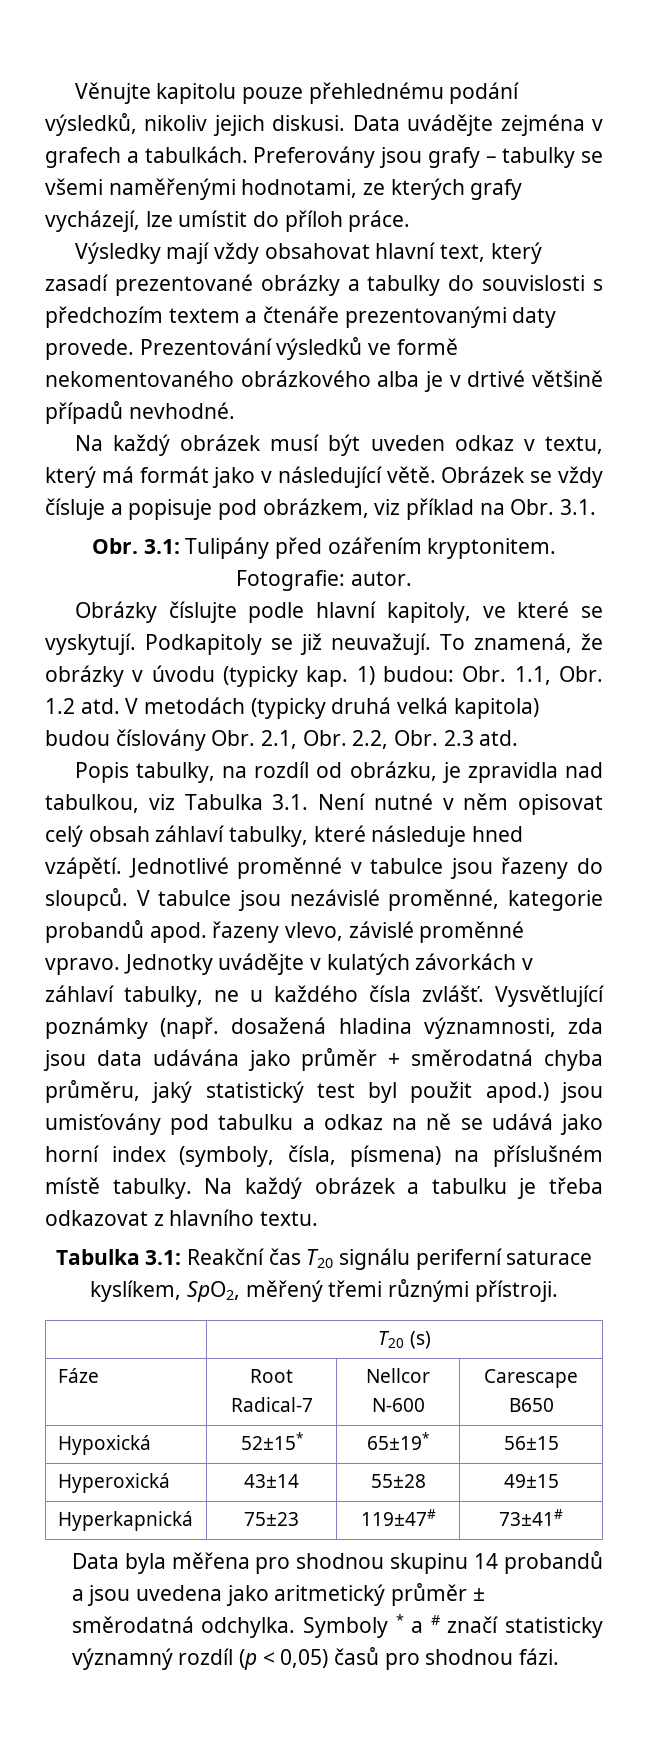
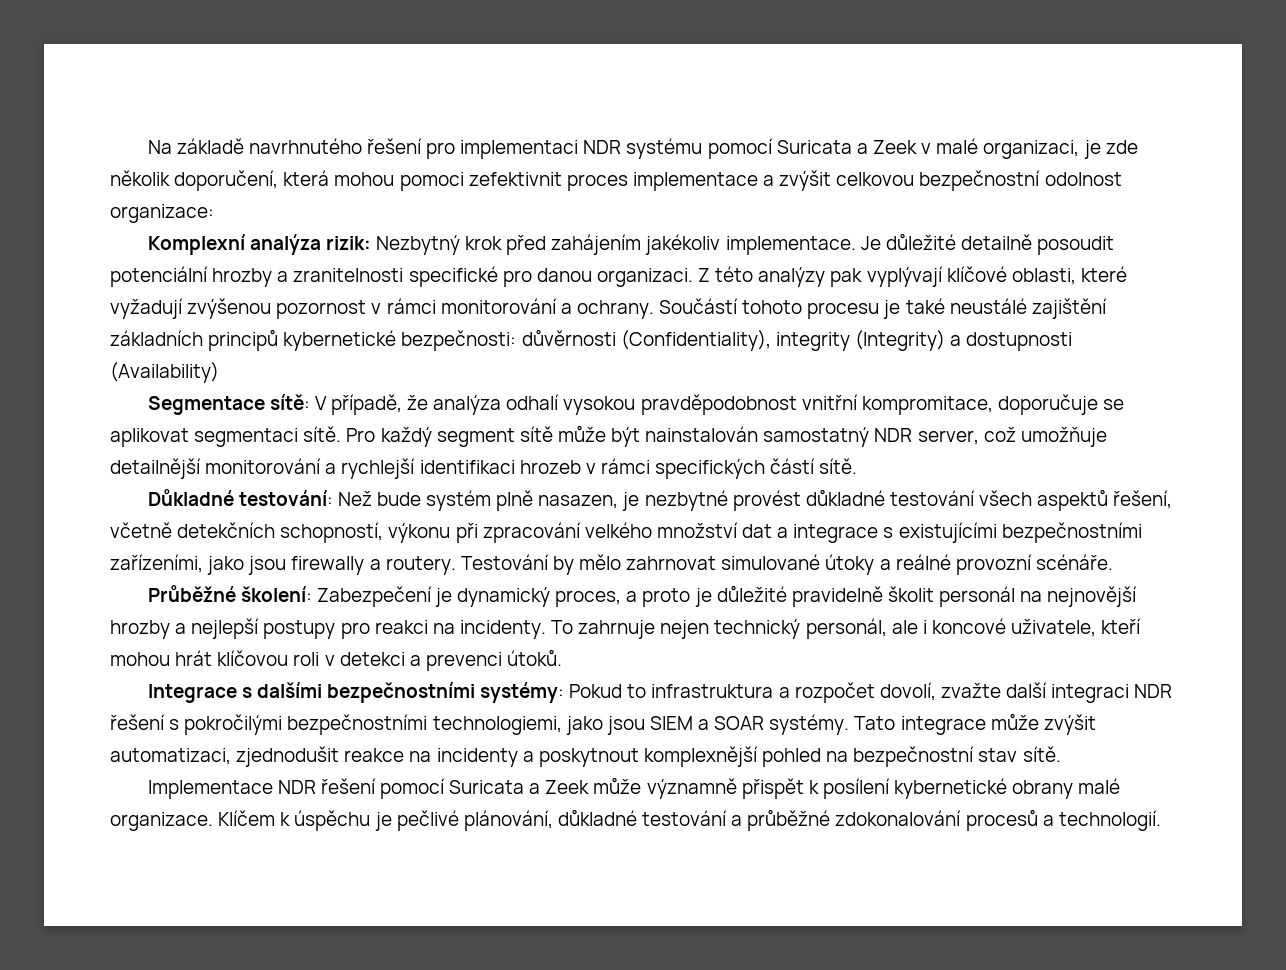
- Věnujte kapitolu pouze přehlednému podání výsledků, nikoliv jejich diskusi. Data uvádějte zejména v grafech a tabulkách. Preferovány jsou grafy – tabulky se všemi naměřenými hodnotami, ze kterých grafy vycházejí, lze umístit do příloh práce.
- Výsledky mají vždy obsahovat hlavní text, který zasadí prezentované obrázky a tabulky do souvislosti s předchozím textem a čtenáře prezentovanými daty provede. Prezentování výsledků ve formě nekomentovaného obrázkového alba je v drtivé většině případů nevhodné.
- Na každý obrázek musí být uveden odkaz v textu, který má formát jako v následující větě. Obrázek se vždy čísluje a popisuje pod obrázkem, viz příklad na Obr. 3.1.
- Obr. 3.1: Tulipány před ozářením kryptonitem. Fotografie: autor.
- Obrázky číslujte podle hlavní kapitoly, ve které se vyskytují. Podkapitoly se již neuvažují. To znamená, že obrázky v úvodu (typicky kap. 1) budou: Obr. 1.1, Obr. 1.2 atd. V metodách (typicky druhá velká kapitola) budou číslovány Obr. 2.1, Obr. 2.2, Obr. 2.3 atd.
- Popis tabulky, na rozdíl od obrázku, je zpravidla nad tabulkou, viz Tabulka 3.1. Není nutné v něm opisovat celý obsah záhlaví tabulky, které následuje hned vzápětí. Jednotlivé proměnné v tabulce jsou řazeny do sloupců. V tabulce jsou nezávislé proměnné, kategorie probandů apod. řazeny vlevo, závislé proměnné vpravo. Jednotky uvádějte v kulatých závorkách v záhlaví tabulky, ne u každého čísla zvlášť. Vysvětlující poznámky (např. dosažená hladina významnosti, zda jsou data udávána jako průměr + směrodatná chyba průměru, jaký statistický test byl použit apod.) jsou umisťovány pod tabulku a odkaz na ně se udává jako horní index (symboly, čísla, písmena) na příslušném místě tabulky. Na každý obrázek a tabulku je třeba odkazovat z hlavního textu.
- Tabulka 3.1: Reakční čas T20 signálu periferní saturace kyslíkem, SpO2, měřený třemi různými přístroji.
- | T20 (s)
- Fáze | Root Radical-7 | Nellcor N-600 | Carescape B650
- Hypoxická | 52±15* | 65±19* | 56±15
- Hyperoxická | 43±14 | 55±28 | 49±15
- Hyperkapnická | 75±23 | 119±47# | 73±41#
- Data byla měřena pro shodnou skupinu 14 probandů a jsou uvedena jako aritmetický průměr ± směrodatná odchylka. Symboly * a # značí statisticky významný rozdíl (p < 0,05) časů pro shodnou fázi.
+ Na základě navrhnutého řešení pro implementaci NDR systému pomocí Suricata a Zeek v malé organizaci, je zde několik doporučení, která mohou pomoci zefektivnit proces implementace a zvýšit celkovou bezpečnostní odolnost organizace:
+ Komplexní analýza rizik: Nezbytný krok před zahájením jakékoliv implementace. Je důležité detailně posoudit potenciální hrozby a zranitelnosti specifické pro danou organizaci. Z této analýzy pak vyplývají klíčové oblasti, které vyžadují zvýšenou pozornost v rámci monitorování a ochrany. Součástí tohoto procesu je také neustálé zajištění základních principů kybernetické bezpečnosti: důvěrnosti (Confidentiality), integrity (Integrity) a dostupnosti (Availability)
+ Segmentace sítě: V případě, že analýza odhalí vysokou pravděpodobnost vnitřní kompromitace, doporučuje se aplikovat segmentaci sítě. Pro každý segment sítě může být nainstalován samostatný NDR server, což umožňuje detailnější monitorování a rychlejší identifikaci hrozeb v rámci specifických částí sítě.
+ Důkladné testování: Než bude systém plně nasazen, je nezbytné provést důkladné testování všech aspektů řešení, včetně detekčních schopností, výkonu při zpracování velkého množství dat a integrace s existujícími bezpečnostními zařízeními, jako jsou firewally a routery. Testování by mělo zahrnovat simulované útoky a reálné provozní scénáře.
+ Průběžné školení: Zabezpečení je dynamický proces, a proto je důležité pravidelně školit personál na nejnovější hrozby a nejlepší postupy pro reakci na incidenty. To zahrnuje nejen technický personál, ale i koncové uživatele, kteří mohou hrát klíčovou roli v detekci a prevenci útoků.
+ Integrace s dalšími bezpečnostními systémy: Pokud to infrastruktura a rozpočet dovolí, zvažte další integraci NDR řešení s pokročilými bezpečnostními technologiemi, jako jsou SIEM a SOAR systémy. Tato integrace může zvýšit automatizaci, zjednodušit reakce na incidenty a poskytnout komplexnější pohled na bezpečnostní stav sítě.
+ Implementace NDR řešení pomocí Suricata a Zeek může významně přispět k posílení kybernetické obrany malé organizace. Klíčem k úspěchu je pečlivé plánování, důkladné testování a průběžné zdokonalování procesů a technologií.

